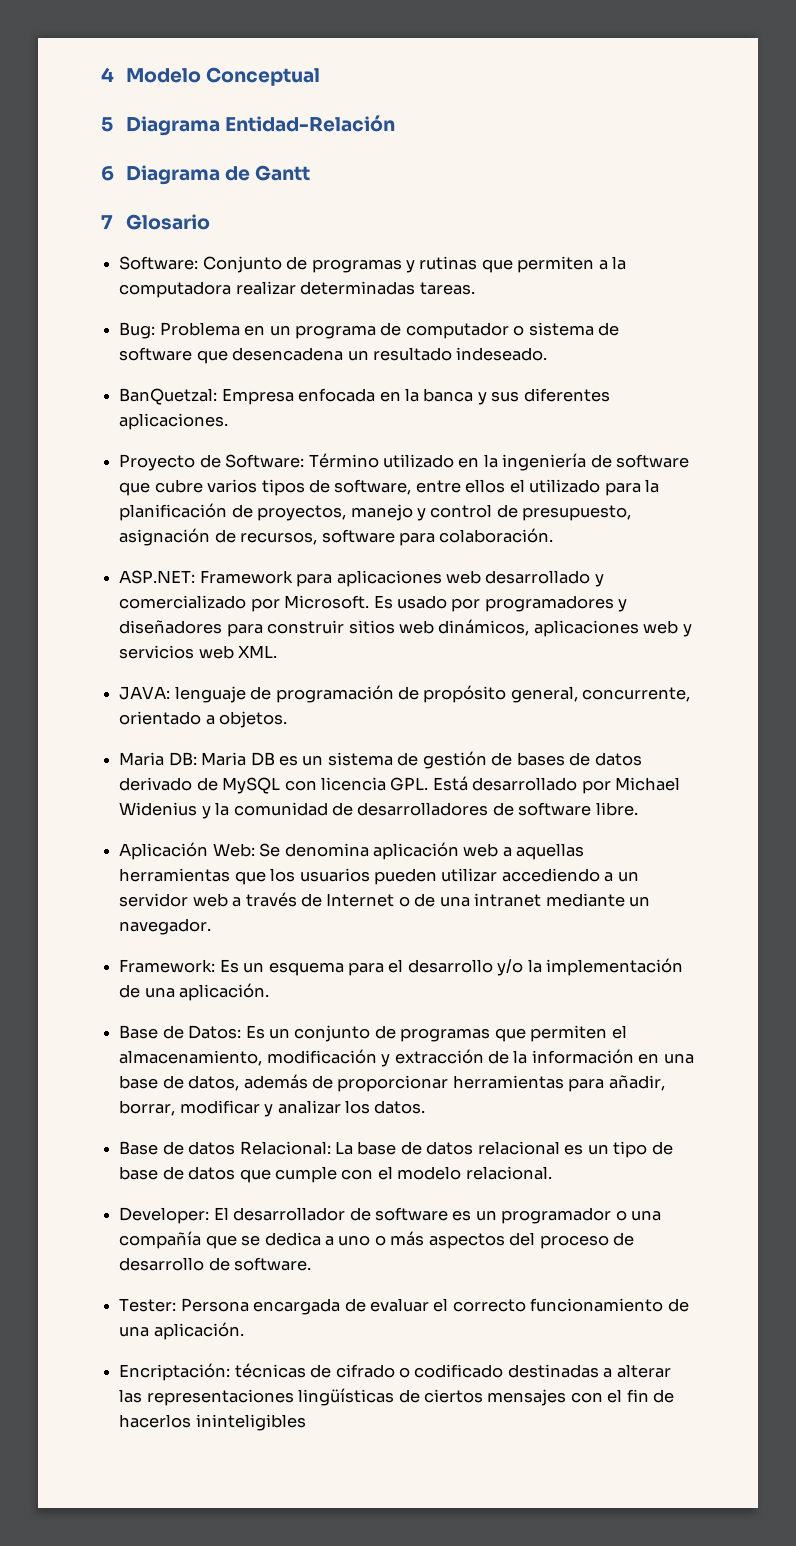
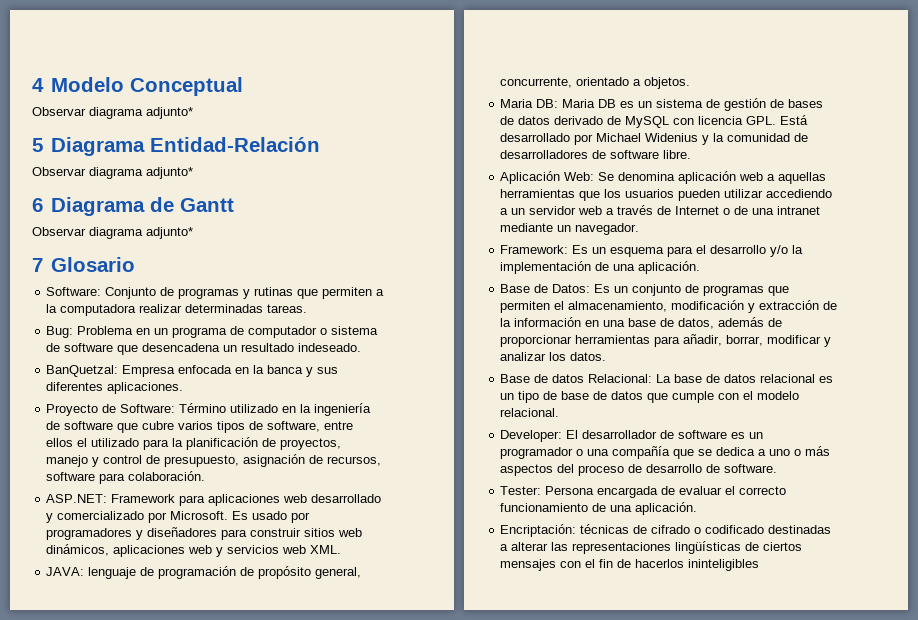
  4 Modelo Conceptual
+ Observar diagrama adjunto*
  5 Diagrama Entidad-Relación
+ Observar diagrama adjunto*
  6 Diagrama de Gantt
+ Observar diagrama adjunto*

